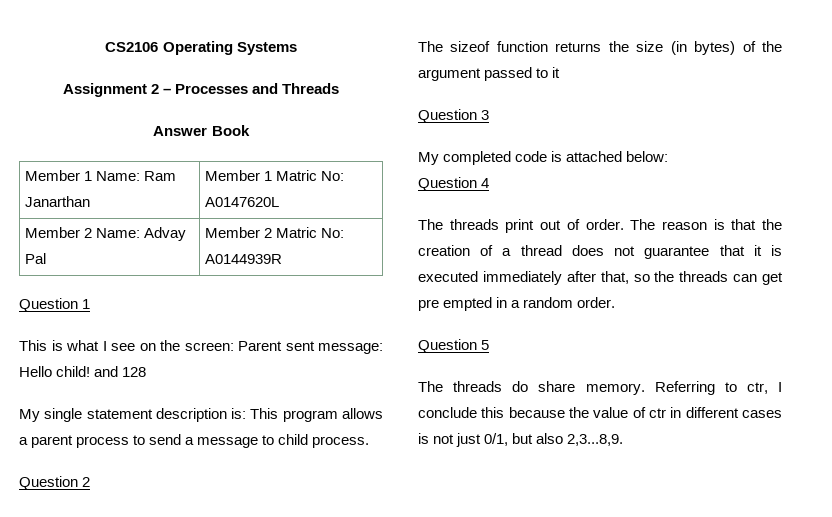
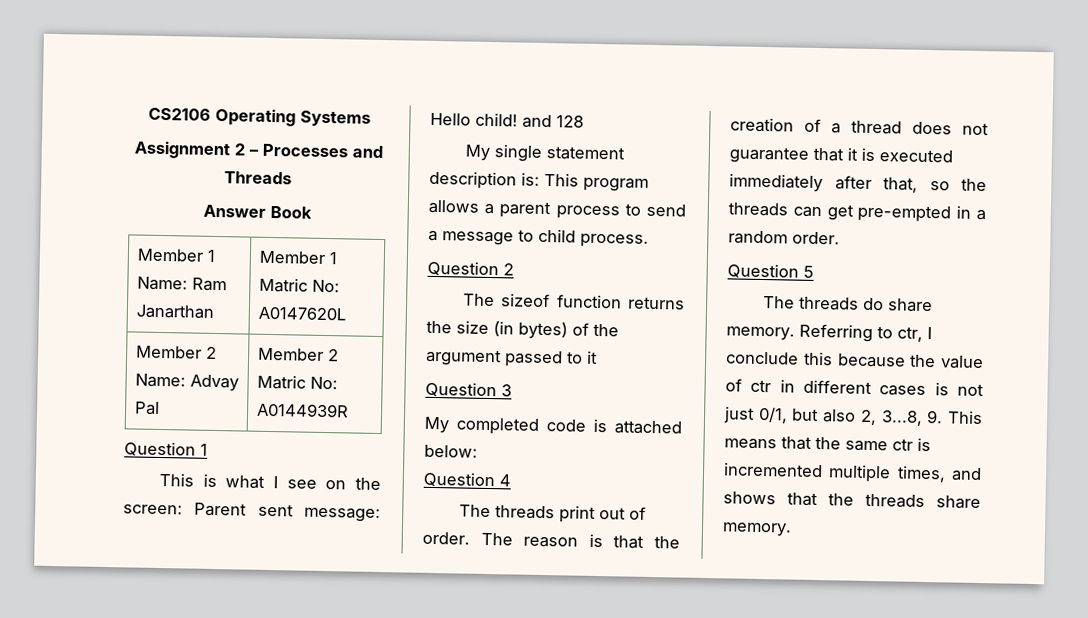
- The reason is that the creation of a thread does not guarantee that it is executed immediately after that, so the threads can get pre empted in a random order.
+ The reason is that the creation of a thread does not guarantee that it is executed immediately after that, so the threads can get pre-empted in a random order.
- Referring to ctr, I conclude this because the value of ctr in different cases is not just 0/1, but also 2,3...8,9.
+ Referring to ctr, I conclude this because the value of ctr in different cases is not just 0/1, but also 2, 3...8, 9. This means that the same ctr is incremented multiple times, and shows that the threads share memory.

